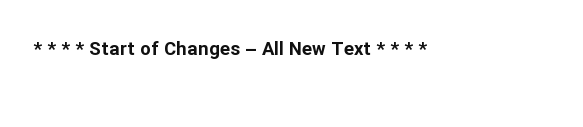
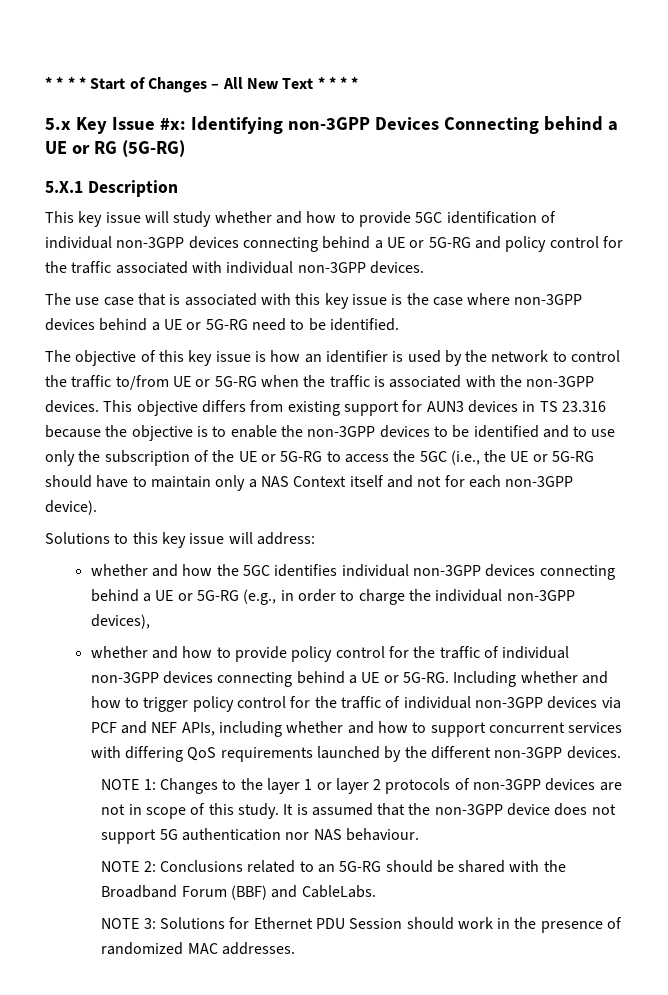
+ 5.x Key Issue #x: Identifying non-3GPP Devices Connecting behind a UE or RG (5G-RG)
+ 5.X.1 Description
+ This key issue will study whether and how to provide 5GC identification of individual non-3GPP devices connecting behind a UE or 5G-RG and policy control for the traffic associated with individual non-3GPP devices.
+ The use case that is associated with this key issue is the case where non-3GPP devices behind a UE or 5G-RG need to be identified.
+ The objective of this key issue is how an identifier is used by the network to control the traffic to/from UE or 5G-RG when the traffic is associated with the non-3GPP devices. This objective differs from existing support for AUN3 devices in TS 23.316 because the objective is to enable the non-3GPP devices to be identified and to use only the subscription of the UE or 5G-RG to access the 5GC (i.e., the UE or 5G-RG should have to maintain only a NAS Context itself and not for each non-3GPP device).
+ Solutions to this key issue will address:
+ whether and how the 5GC identifies individual non-3GPP devices connecting behind a UE or 5G-RG (e.g., in order to charge the individual non-3GPP devices),
+ whether and how to provide policy control for the traffic of individual non-3GPP devices connecting behind a UE or 5G-RG. Including whether and how to trigger policy control for the traffic of individual non-3GPP devices via PCF and NEF APIs, including whether and how to support concurrent services with differing QoS requirements launched by the different non-3GPP devices.
+ NOTE 1: Changes to the layer 1 or layer 2 protocols of non-3GPP devices are not in scope of this study. It is assumed that the non-3GPP device does not support 5G authentication nor NAS behaviour.
+ NOTE 2: Conclusions related to an 5G-RG should be shared with the Broadband Forum (BBF) and CableLabs.
+ NOTE 3: Solutions for Ethernet PDU Session should work in the presence of randomized MAC addresses.

